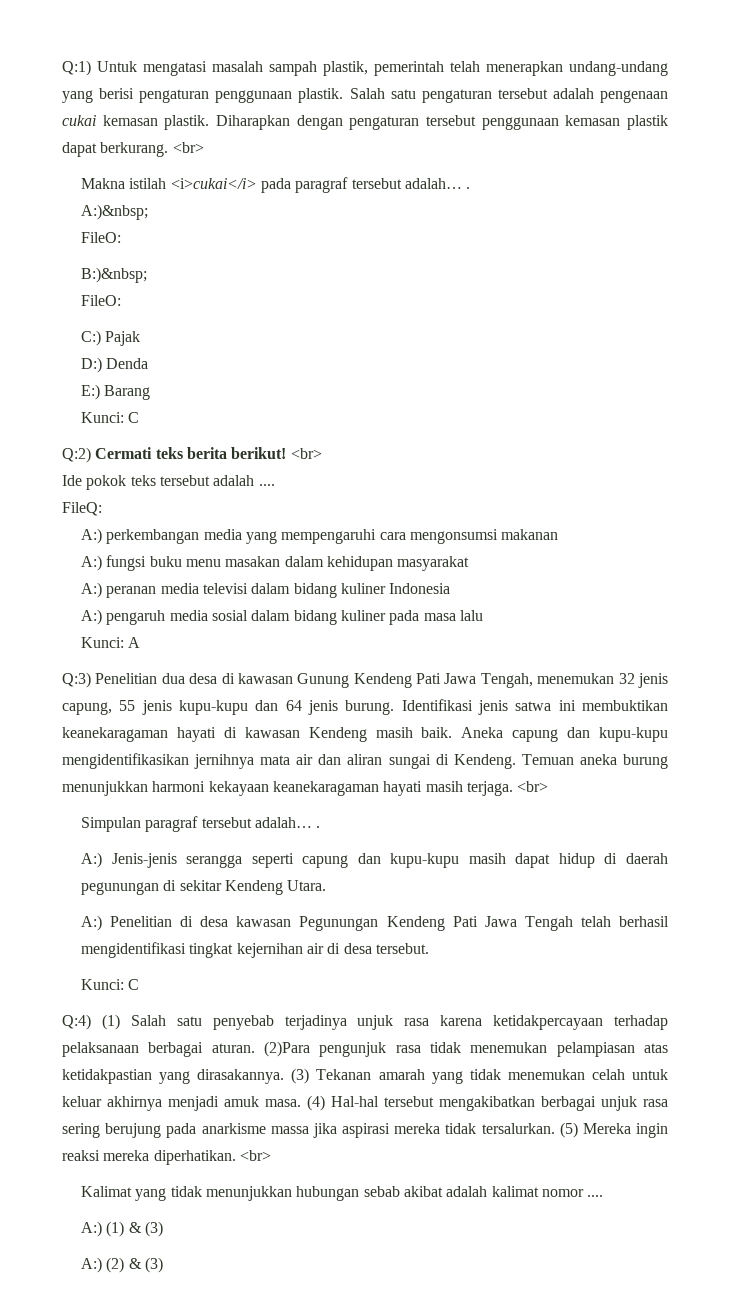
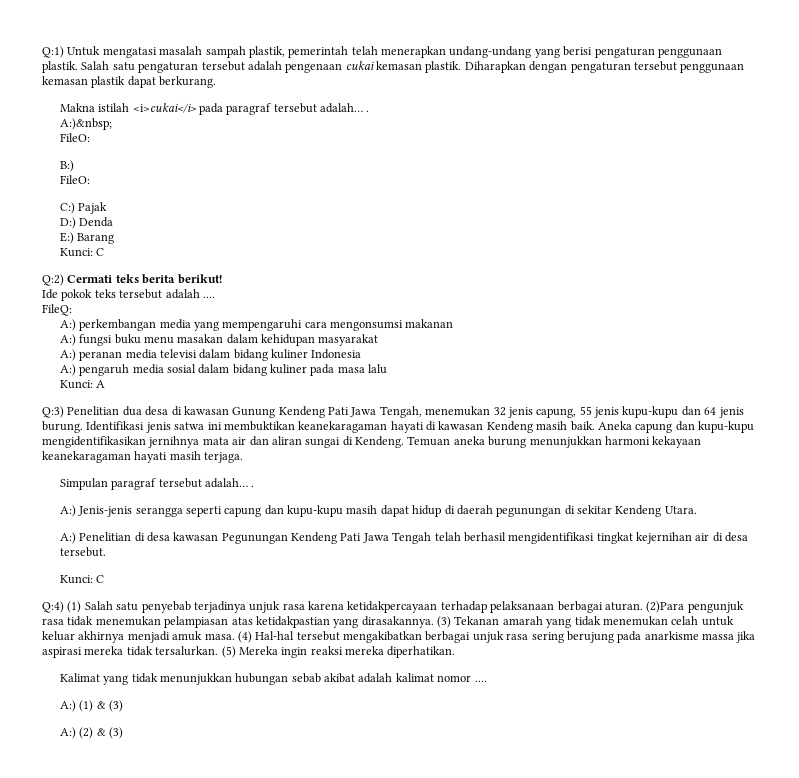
- Diharapkan dengan pengaturan tersebut penggunaan kemasan plastik dapat berkurang. <br>
+ Diharapkan dengan pengaturan tersebut penggunaan kemasan plastik dapat berkurang.
- B:)&nbsp;
+ B:)
- Q:2) Cermati teks berita berikut! <br>
+ Q:2) Cermati teks berita berikut!
- Temuan aneka burung menunjukkan harmoni kekayaan keanekaragaman hayati masih terjaga. <br>
+ Temuan aneka burung menunjukkan harmoni kekayaan keanekaragaman hayati masih terjaga.
- (5) Mereka ingin reaksi mereka diperhatikan. <br>
+ (5) Mereka ingin reaksi mereka diperhatikan.

